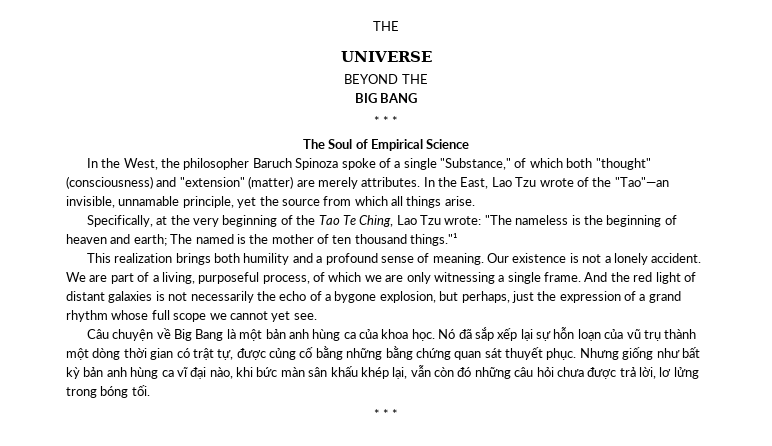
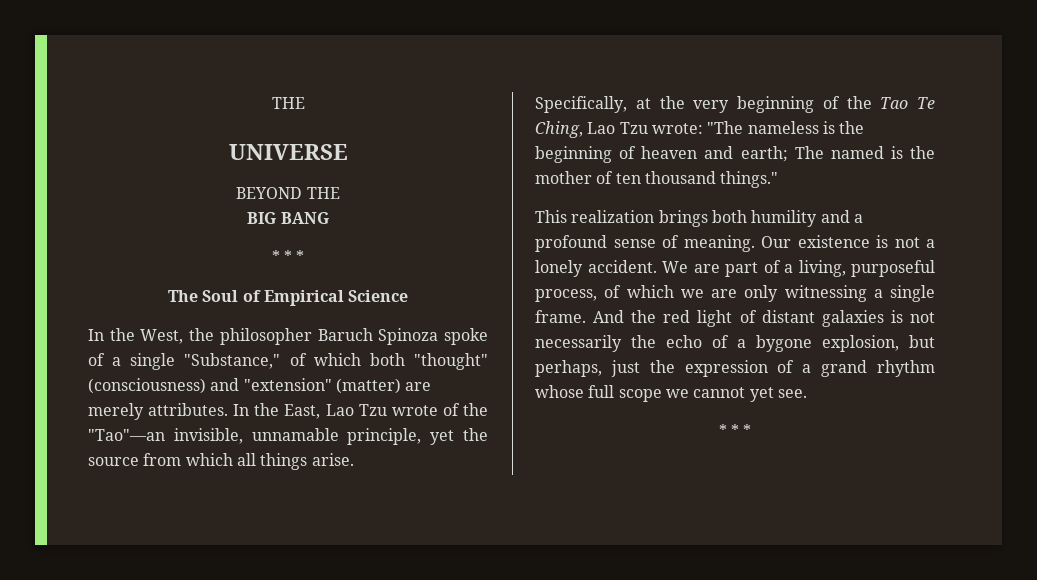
- Specifically, at the very beginning of the Tao Te Ching, Lao Tzu wrote: "The nameless is the beginning of heaven and earth; The named is the mother of ten thousand things."¹
+ Specifically, at the very beginning of the Tao Te Ching, Lao Tzu wrote: "The nameless is the beginning of heaven and earth; The named is the mother of ten thousand things."
- Câu chuyện về Big Bang là một bản anh hùng ca của khoa học. Nó đã sắp xếp lại sự hỗn loạn của vũ trụ thành một dòng thời gian có trật tự, được củng cố bằng những bằng chứng quan sát thuyết phục. Nhưng giống như bất kỳ bản anh hùng ca vĩ đại nào, khi bức màn sân khấu khép lại, vẫn còn đó những câu hỏi chưa được trả lời, lơ lửng trong bóng tối.

